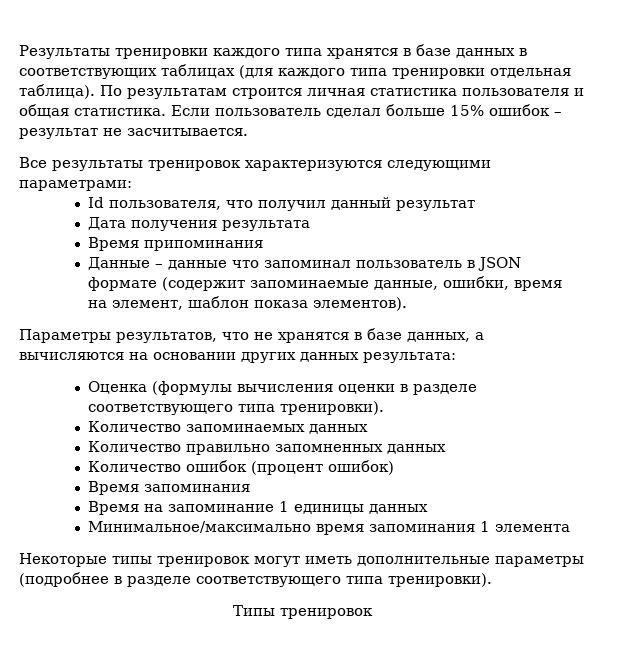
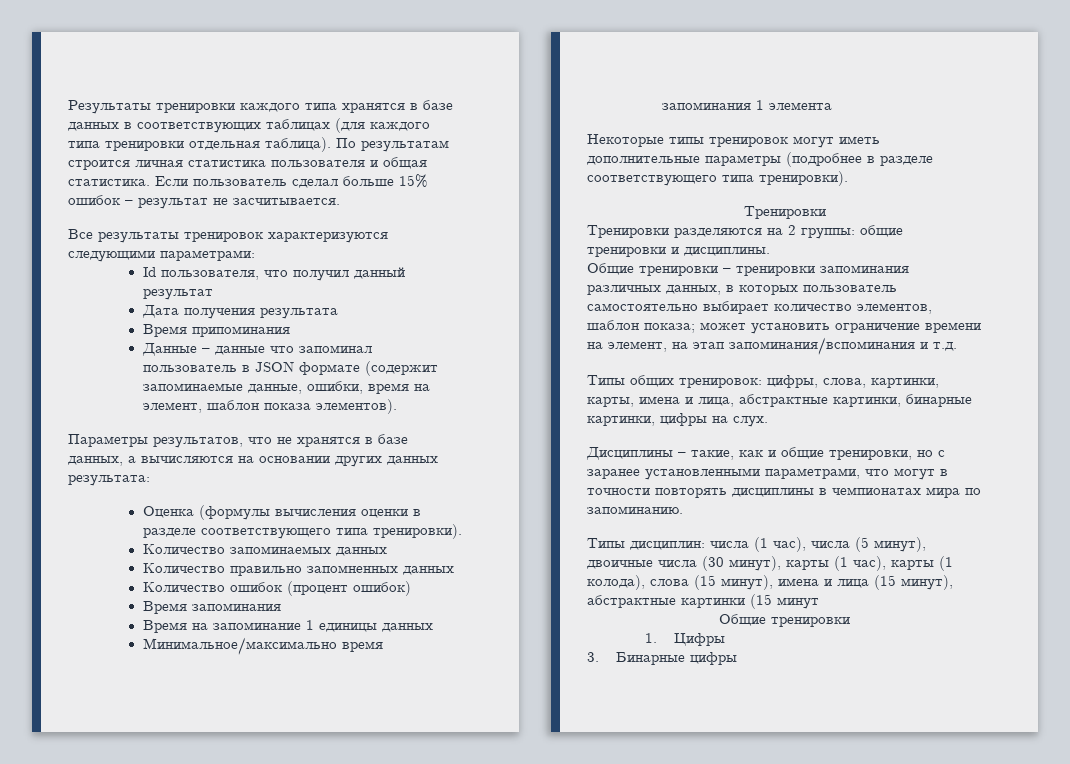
  Некоторые типы тренировок могут иметь дополнительные параметры (подробнее в разделе соответствующего типа тренировки).
- Типы тренировок
+ Тренировки
+ Тренировки разделяются на 2 группы: общие тренировки и дисциплины.
+ Общие тренировки – тренировки запоминания различных данных, в которых пользователь самостоятельно выбирает количество элементов, шаблон показа; может установить ограничение времени на элемент, на этап запоминания/вспоминания и т.д.
+ Типы общих тренировок: цифры, слова, картинки, карты, имена и лица, абстрактные картинки, бинарные картинки, цифры на слух.
+ Дисциплины – такие, как и общие тренировки, но с заранее установленными параметрами, что могут в точности повторять дисциплины в чемпионатах мира по запоминанию.
+ Типы дисциплин: числа (1 час), числа (5 минут), двоичные числа (30 минут), карты (1 час), карты (1 колода), слова (15 минут), имена и лица (15 минут), абстрактные картинки (15 минут
+ Общие тренировки
+ 1. Цифры
+ 3. Бинарные цифры

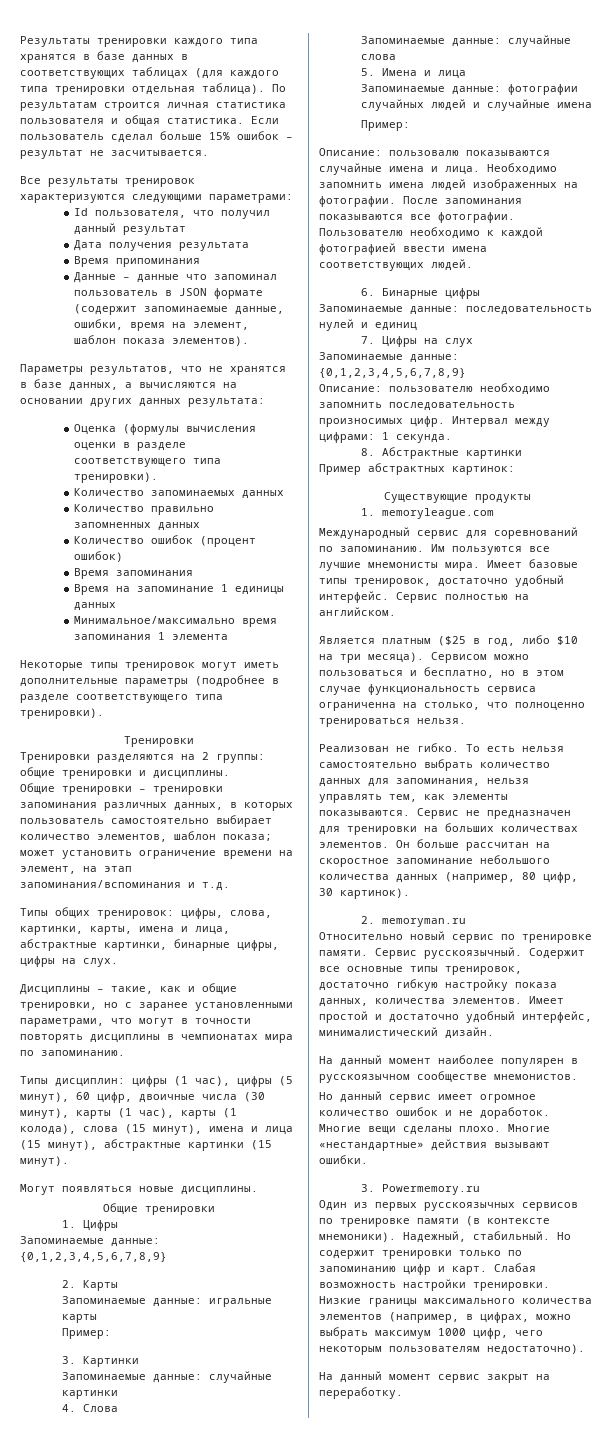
- Типы общих тренировок: цифры, слова, картинки, карты, имена и лица, абстрактные картинки, бинарные картинки, цифры на слух.
+ Типы общих тренировок: цифры, слова, картинки, карты, имена и лица, абстрактные картинки, бинарные цифры, цифры на слух.
- Типы дисциплин: числа (1 час), числа (5 минут), двоичные числа (30 минут), карты (1 час), карты (1 колода), слова (15 минут), имена и лица (15 минут), абстрактные картинки (15 минут
+ Типы дисциплин: цифры (1 час), цифры (5 минут), 60 цифр, двоичные числа (30 минут), карты (1 час), карты (1 колода), слова (15 минут), имена и лица (15 минут), абстрактные картинки (15 минут).
+ Могут появляться новые дисциплины.
  1. Цифры
- 3. Бинарные цифры
+ Запоминаемые данные: {0,1,2,3,4,5,6,7,8,9}
+ 2. Карты
+ Запоминаемые данные: игральные карты
+ Пример:
+ 3. Картинки
+ Запоминаемые данные: случайные картинки
+ 4. Слова
+ Запоминаемые данные: случайные слова
+ 5. Имена и лица
+ Запоминаемые данные: фотографии случайных людей и случайные имена
+ Пример:
+ Описание: пользовалю показываются случайные имена и лица. Необходимо запомнить имена людей изображенных на фотографии. После запоминания показываются все фотографии. Пользователю необходимо к каждой фотографией ввести имена соответствующих людей.
+ 6. Бинарные цифры
+ Запоминаемые данные: последовательность нулей и единиц
+ 7. Цифры на слух
+ Запоминаемые данные: {0,1,2,3,4,5,6,7,8,9}
+ Описание: пользователю необходимо запомнить последовательность произносимых цифр. Интервал между цифрами: 1 секунда.
+ 8. Абстрактные картинки
+ Пример абстрактных картинок:
+ Существующие продукты
+ 1. memoryleague.com
+ Международный сервис для соревнований по запоминанию. Им пользуются все лучшие мнемонисты мира. Имеет базовые типы тренировок, достаточно удобный интерфейс. Сервис полностью на английском.
+ Является платным ($25 в год, либо $10 на три месяца). Сервисом можно пользоваться и бесплатно, но в этом случае функциональность сервиса ограниченна на столько, что полноценно тренироваться нельзя.
+ Реализован не гибко. То есть нельзя самостоятельно выбрать количество данных для запоминания, нельзя управлять тем, как элементы показываются. Сервис не предназначен для тренировки на больших количествах элементов. Он больше рассчитан на скоростное запоминание небольшого количества данных (например, 80 цифр, 30 картинок).
+ 2. memoryman.ru
+ Относительно новый сервис по тренировке памяти. Сервис русскоязычный. Содержит все основные типы тренировок, достаточно гибкую настройку показа данных, количества элементов. Имеет простой и достаточно удобный интерфейс, минималистический дизайн.
+ На данный момент наиболее популярен в русскоязычном сообществе мнемонистов.
+ Но данный сервис имеет огромное количество ошибок и не доработок. Многие вещи сделаны плохо. Многие «нестандартные» действия вызывают ошибки.
+ 3. Powermemory.ru
+ Один из первых русскоязычных сервисов по тренировке памяти (в контексте мнемоники). Надежный, стабильный. Но содержит тренировки только по запоминанию цифр и карт. Слабая возможность настройки тренировки. Низкие границы максимального количества элементов (например, в цифрах, можно выбрать максимум 1000 цифр, чего некоторым пользователям недостаточно).
+ На данный момент сервис закрыт на переработку.

